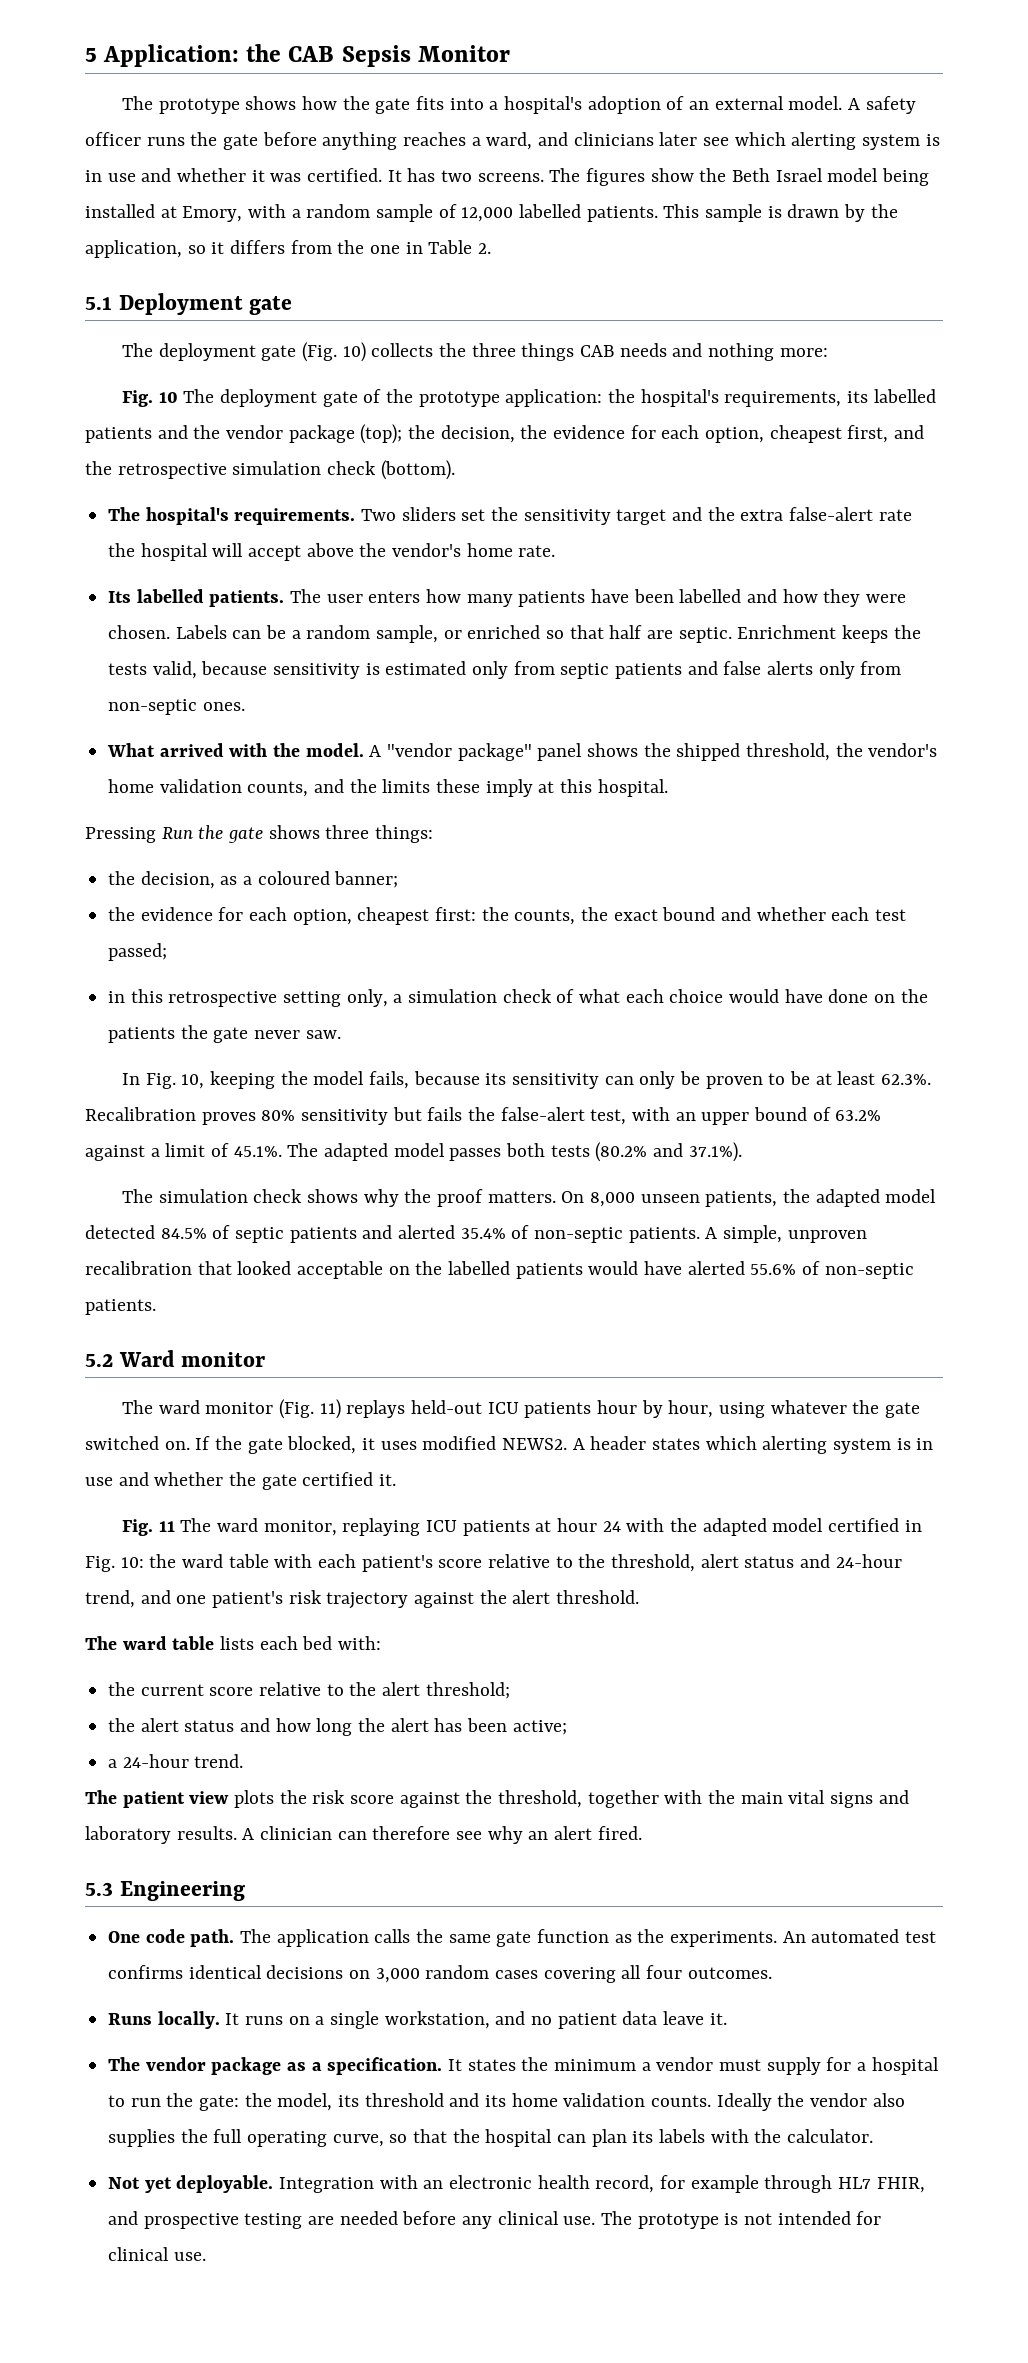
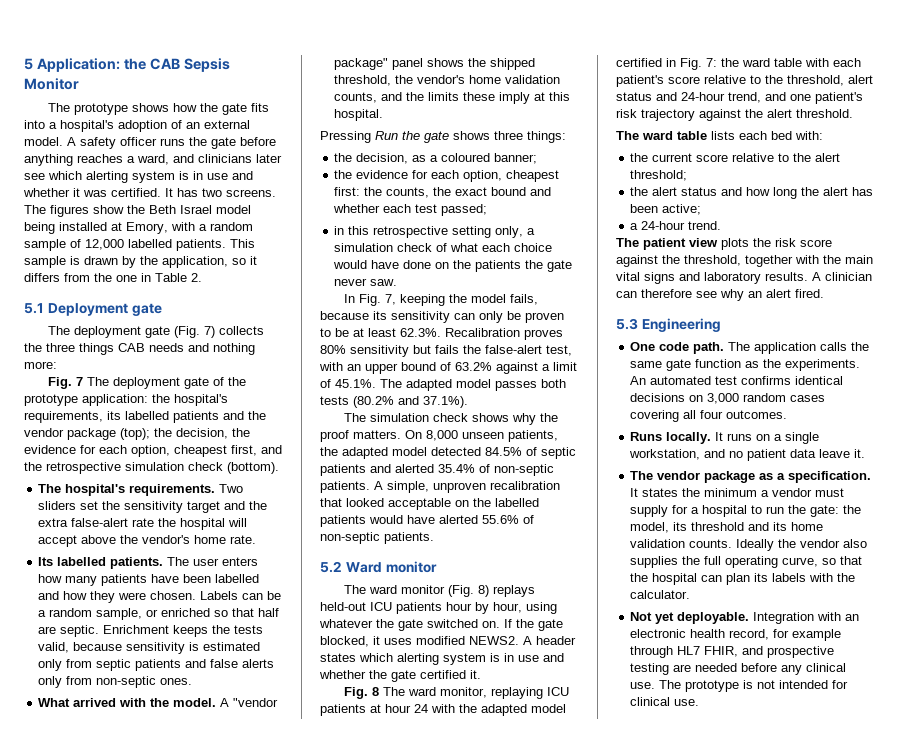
- The deployment gate (Fig. 10) collects the three things CAB needs and nothing more:
+ The deployment gate (Fig. 7) collects the three things CAB needs and nothing more:
- Fig. 10 The deployment gate of the prototype application: the hospital's requirements, its labelled patients and the vendor package (top); the decision, the evidence for each option, cheapest first, and the retrospective simulation check (bottom).
+ Fig. 7 The deployment gate of the prototype application: the hospital's requirements, its labelled patients and the vendor package (top); the decision, the evidence for each option, cheapest first, and the retrospective simulation check (bottom).
- In Fig. 10, keeping the model fails, because its sensitivity can only be proven to be at least 62.3%. Recalibration proves 80% sensitivity but fails the false-alert test, with an upper bound of 63.2% against a limit of 45.1%. The adapted model passes both tests (80.2% and 37.1%).
+ In Fig. 7, keeping the model fails, because its sensitivity can only be proven to be at least 62.3%. Recalibration proves 80% sensitivity but fails the false-alert test, with an upper bound of 63.2% against a limit of 45.1%. The adapted model passes both tests (80.2% and 37.1%).
- The ward monitor (Fig. 11) replays held-out ICU patients hour by hour, using whatever the gate switched on.
+ The ward monitor (Fig. 8) replays held-out ICU patients hour by hour, using whatever the gate switched on.
- Fig. 11 The ward monitor, replaying ICU patients at hour 24 with the adapted model certified in Fig. 10: the ward table with each patient's score relative to the threshold, alert status and 24-hour trend, and one patient's risk trajectory against the alert threshold.
+ Fig. 8 The ward monitor, replaying ICU patients at hour 24 with the adapted model certified in Fig. 7: the ward table with each patient's score relative to the threshold, alert status and 24-hour trend, and one patient's risk trajectory against the alert threshold.

